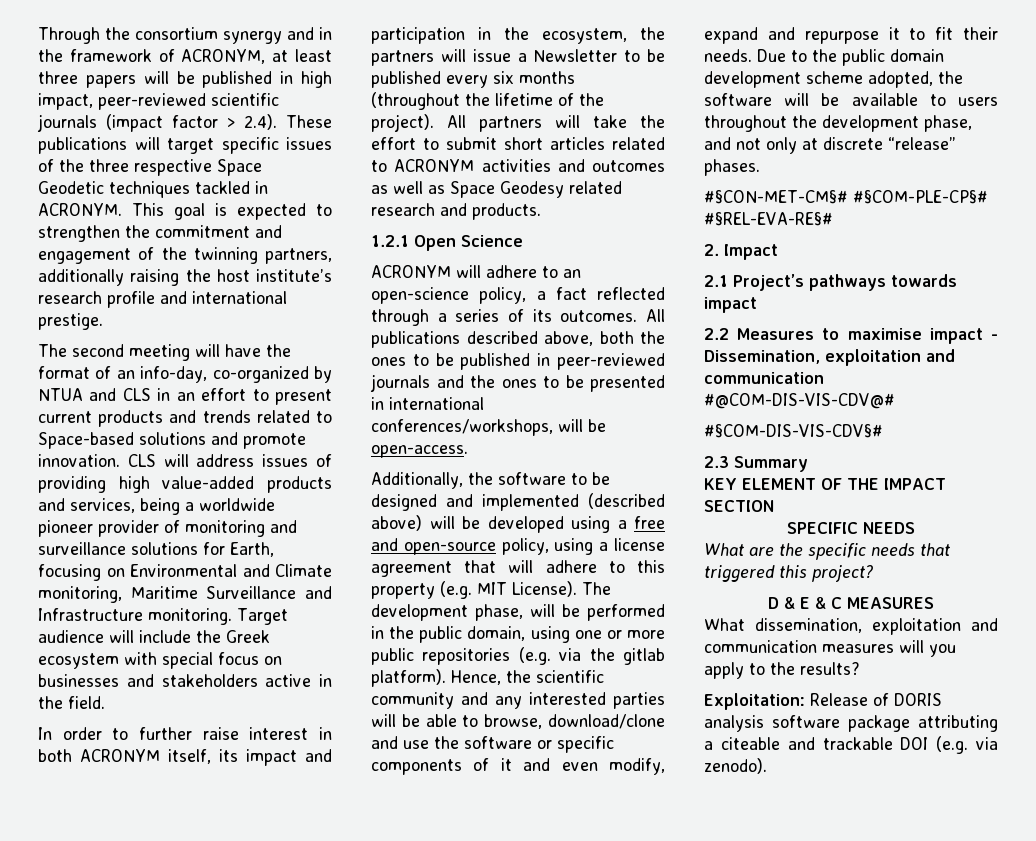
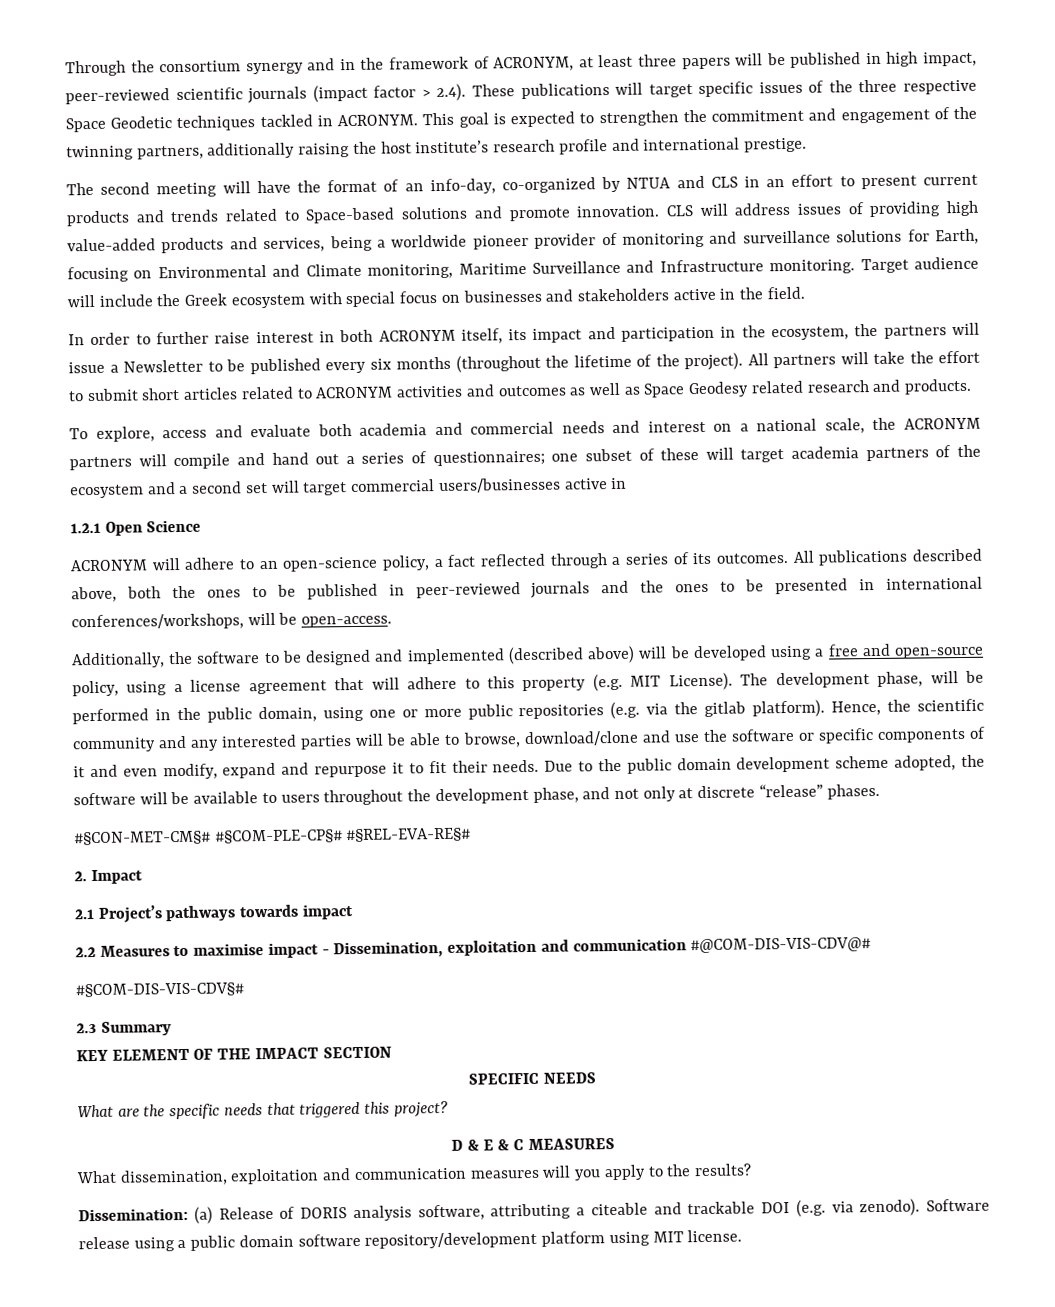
+ To explore, access and evaluate both academia and commercial needs and interest on a national scale, the ACRONYM partners will compile and hand out a series of questionnaires; one subset of these will target academia partners of the ecosystem and a second set will target commercial users/businesses active in
- Exploitation: Release of DORIS analysis software package attributing a citeable and trackable DOI (e.g. via zenodo).
+ Dissemination: (a) Release of DORIS analysis software, attributing a citeable and trackable DOI (e.g. via zenodo).
+ Software release using a public domain software repository/development platform using MIT license.

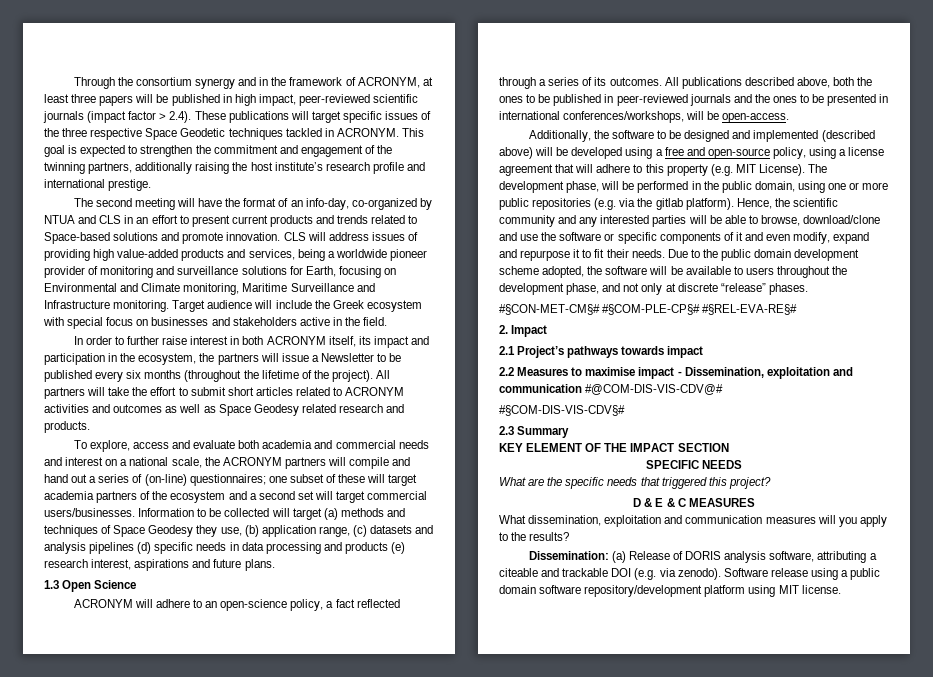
- To explore, access and evaluate both academia and commercial needs and interest on a national scale, the ACRONYM partners will compile and hand out a series of questionnaires; one subset of these will target academia partners of the ecosystem and a second set will target commercial users/businesses active in
- 1.2.1 Open Science
+ To explore, access and evaluate both academia and commercial needs and interest on a national scale, the ACRONYM partners will compile and hand out a series of (on-line) questionnaires; one subset of these will target academia partners of the ecosystem and a second set will target commercial users/businesses. Information to be collected will target (a) methods and techniques of Space Geodesy they use, (b) application range, (c) datasets and analysis pipelines (d) specific needs in data processing and products (e) research interest, aspirations and future plans.
+ 1.3 Open Science

